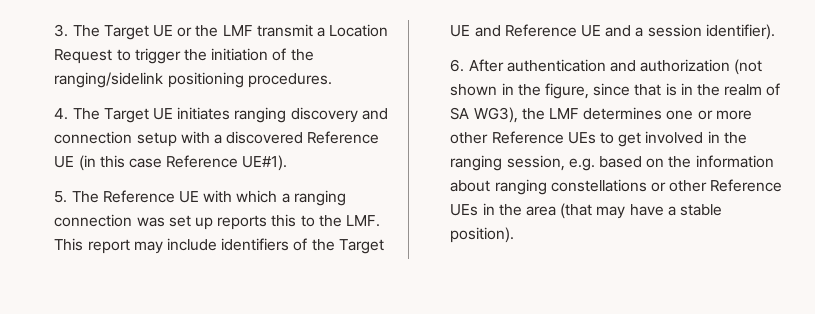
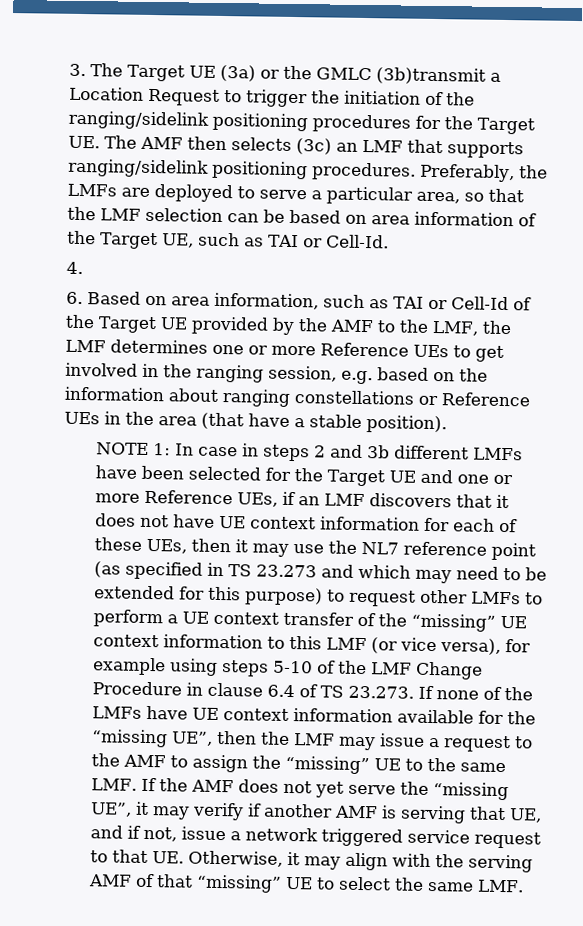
- 3. The Target UE or the LMF transmit a Location Request to trigger the initiation of the ranging/sidelink positioning procedures.
- 4. The Target UE initiates ranging discovery and connection setup with a discovered Reference UE (in this case Reference UE#1).
- 5. The Reference UE with which a ranging connection was set up reports this to the LMF. This report may include identifiers of the Target UE and Reference UE and a session identifier).
- 6. After authentication and authorization (not shown in the figure, since that is in the realm of SA WG3), the LMF determines one or more other Reference UEs to get involved in the ranging session, e.g. based on the information about ranging constellations or other Reference UEs in the area (that may have a stable position).
+ 3. The Target UE (3a) or the GMLC (3b)transmit a Location Request to trigger the initiation of the ranging/sidelink positioning procedures for the Target UE. The AMF then selects (3c) an LMF that supports ranging/sidelink positioning procedures. Preferably, the LMFs are deployed to serve a particular area, so that the LMF selection can be based on area information of the Target UE, such as TAI or Cell-Id.
+ 4.
+ 6. Based on area information, such as TAI or Cell-Id of the Target UE provided by the AMF to the LMF, the LMF determines one or more Reference UEs to get involved in the ranging session, e.g. based on the information about ranging constellations or Reference UEs in the area (that have a stable position).
+ NOTE 1: In case in steps 2 and 3b different LMFs have been selected for the Target UE and one or more Reference UEs, if an LMF discovers that it does not have UE context information for each of these UEs, then it may use the NL7 reference point (as specified in TS 23.273 and which may need to be extended for this purpose) to request other LMFs to perform a UE context transfer of the “missing” UE context information to this LMF (or vice versa), for example using steps 5-10 of the LMF Change Procedure in clause 6.4 of TS 23.273. If none of the LMFs have UE context information available for the “missing UE”, then the LMF may issue a request to the AMF to assign the “missing” UE to the same LMF. If the AMF does not yet serve the “missing UE”, it may verify if another AMF is serving that UE, and if not, issue a network triggered service request to that UE. Otherwise, it may align with the serving AMF of that “missing” UE to select the same LMF.

